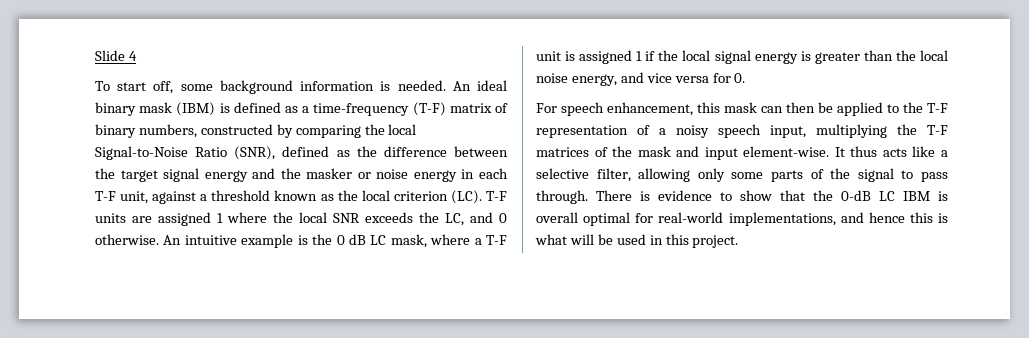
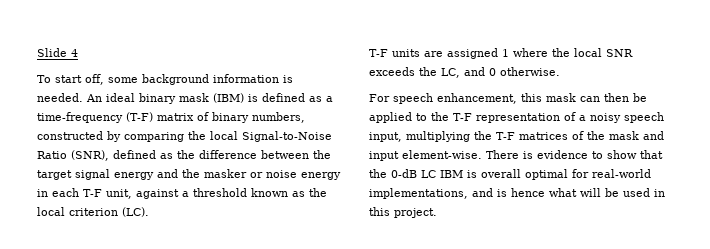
- An ideal binary mask (IBM) is defined as a time-frequency (T-F) matrix of binary numbers, constructed by comparing the local Signal-to-Noise Ratio (SNR), defined as the difference between the target signal energy and the masker or noise energy in each T-F unit, against a threshold known as the local criterion (LC). T-F units are assigned 1 where the local SNR exceeds the LC, and 0 otherwise. An intuitive example is the 0 dB LC mask, where a T-F unit is assigned 1 if the local signal energy is greater than the local noise energy, and vice versa for 0.
+ An ideal binary mask (IBM) is defined as a time-frequency (T-F) matrix of binary numbers, constructed by comparing the local Signal-to-Noise Ratio (SNR), defined as the difference between the target signal energy and the masker or noise energy in each T-F unit, against a threshold known as the local criterion (LC).
+ T-F units are assigned 1 where the local SNR exceeds the LC, and 0 otherwise.
- It thus acts like a selective filter, allowing only some parts of the signal to pass through.
- There is evidence to show that the 0-dB LC IBM is overall optimal for real-world implementations, and hence this is what will be used in this project.
+ There is evidence to show that the 0-dB LC IBM is overall optimal for real-world implementations, and is hence what will be used in this project.

